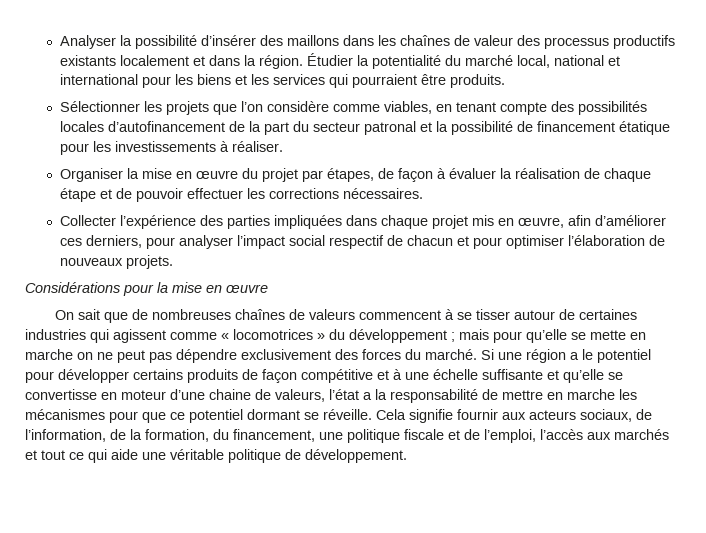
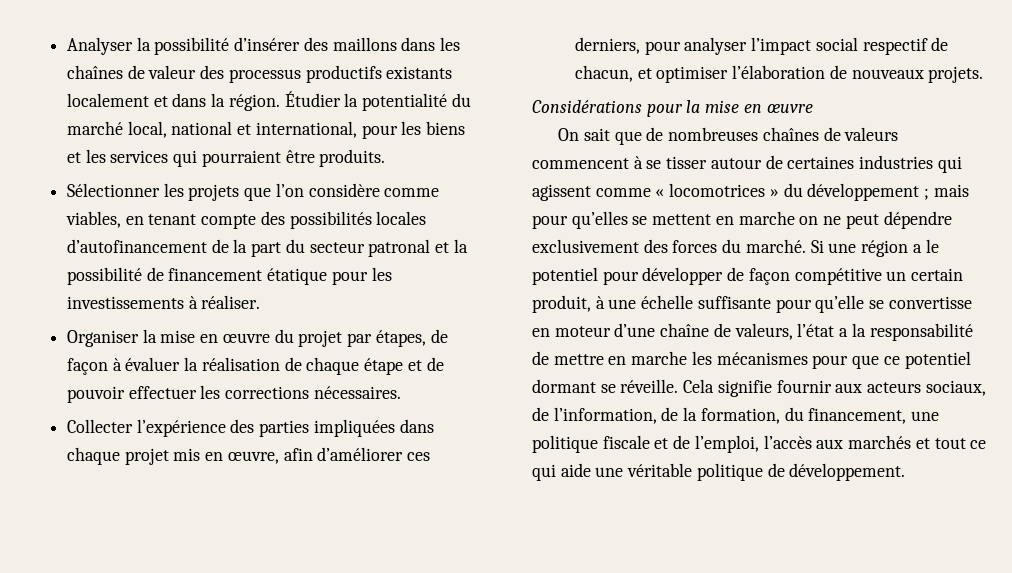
- Étudier la potentialité du marché local, national et international pour les biens et les services qui pourraient être produits.
+ Étudier la potentialité du marché local, national et international, pour les biens et les services qui pourraient être produits.
- Collecter l’expérience des parties impliquées dans chaque projet mis en œuvre, afin d’améliorer ces derniers, pour analyser l’impact social respectif de chacun et pour optimiser l’élaboration de nouveaux projets.
+ Collecter l’expérience des parties impliquées dans chaque projet mis en œuvre, afin d’améliorer ces derniers, pour analyser l’impact social respectif de chacun, et optimiser l’élaboration de nouveaux projets.
- On sait que de nombreuses chaînes de valeurs commencent à se tisser autour de certaines industries qui agissent comme « locomotrices » du développement ; mais pour qu’elle se mette en marche on ne peut pas dépendre exclusivement des forces du marché.
+ On sait que de nombreuses chaînes de valeurs commencent à se tisser autour de certaines industries qui agissent comme « locomotrices » du développement ; mais pour qu’elles se mettent en marche on ne peut dépendre exclusivement des forces du marché.
- Si une région a le potentiel pour développer certains produits de façon compétitive et à une échelle suffisante et qu’elle se convertisse en moteur d’une chaine de valeurs, l’état a la responsabilité de mettre en marche les mécanismes pour que ce potentiel dormant se réveille.
+ Si une région a le potentiel pour développer de façon compétitive un certain produit, à une échelle suffisante pour qu’elle se convertisse en moteur d’une chaîne de valeurs, l’état a la responsabilité de mettre en marche les mécanismes pour que ce potentiel dormant se réveille.

